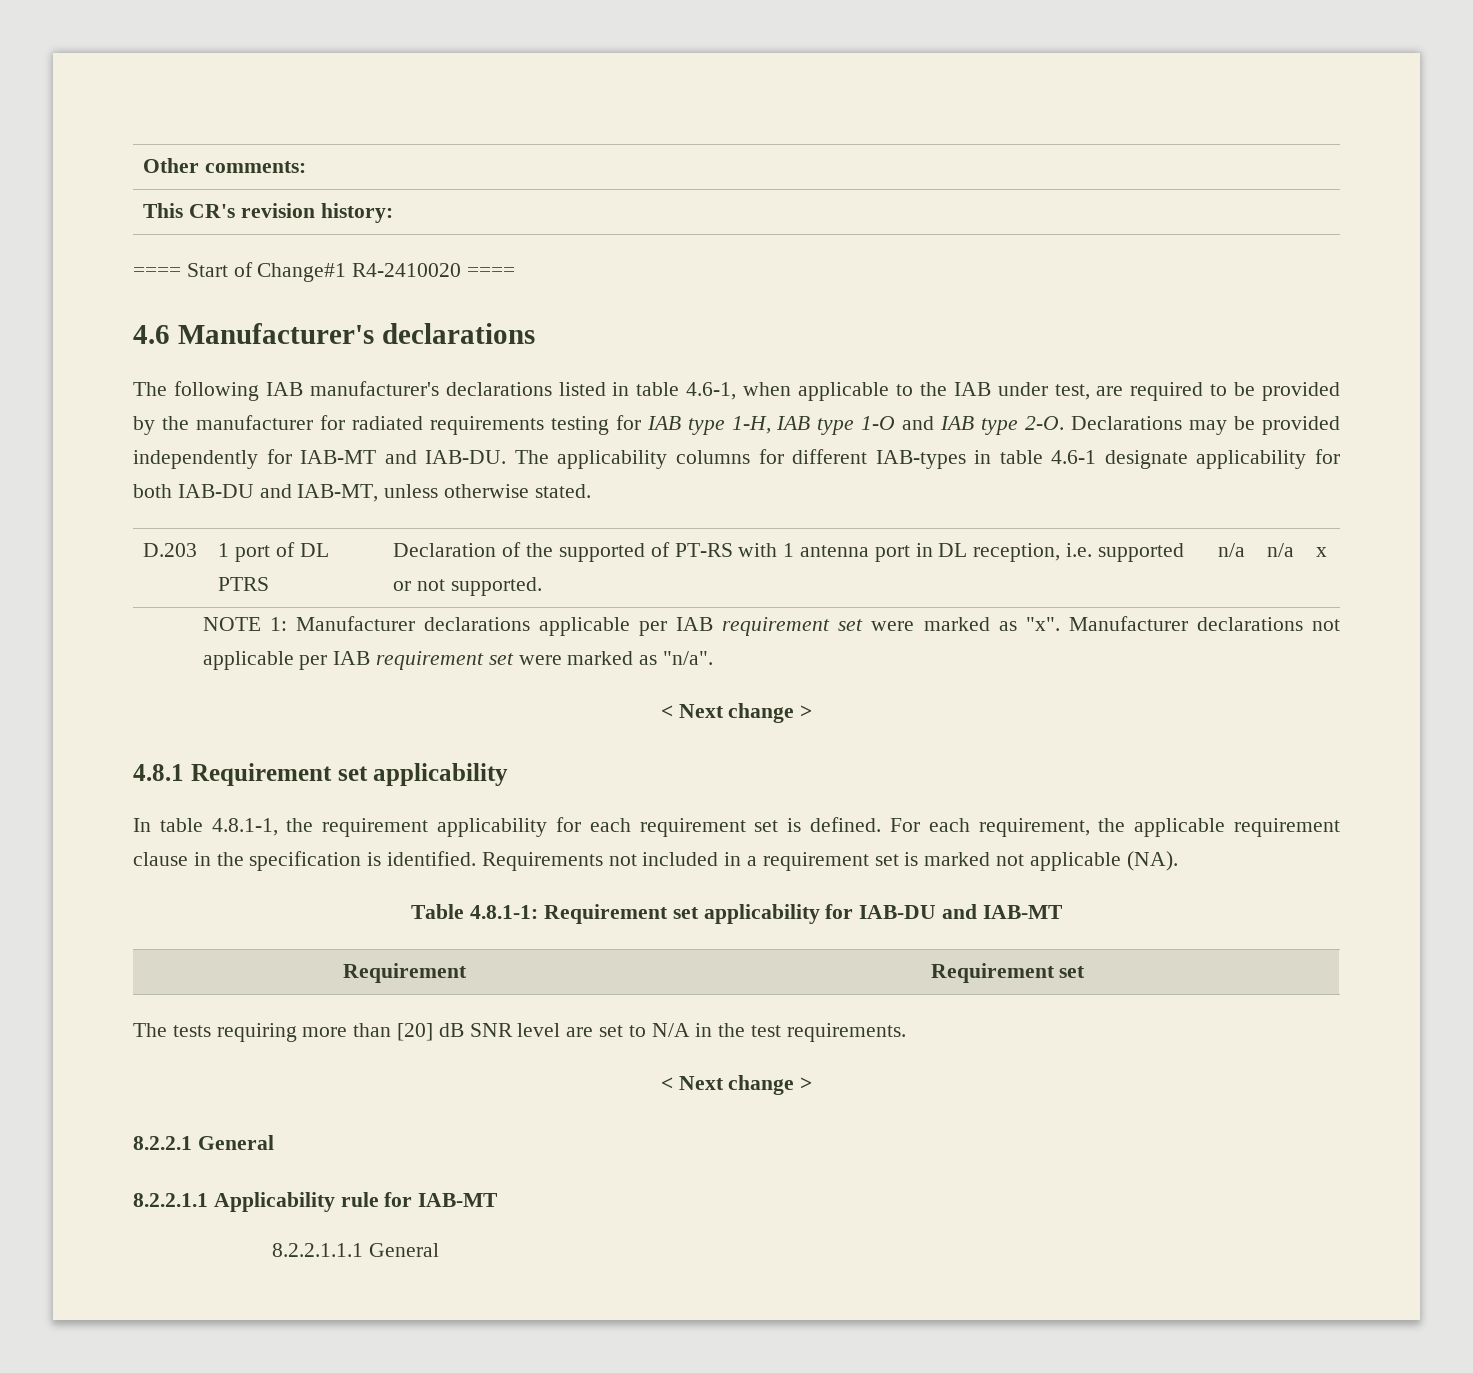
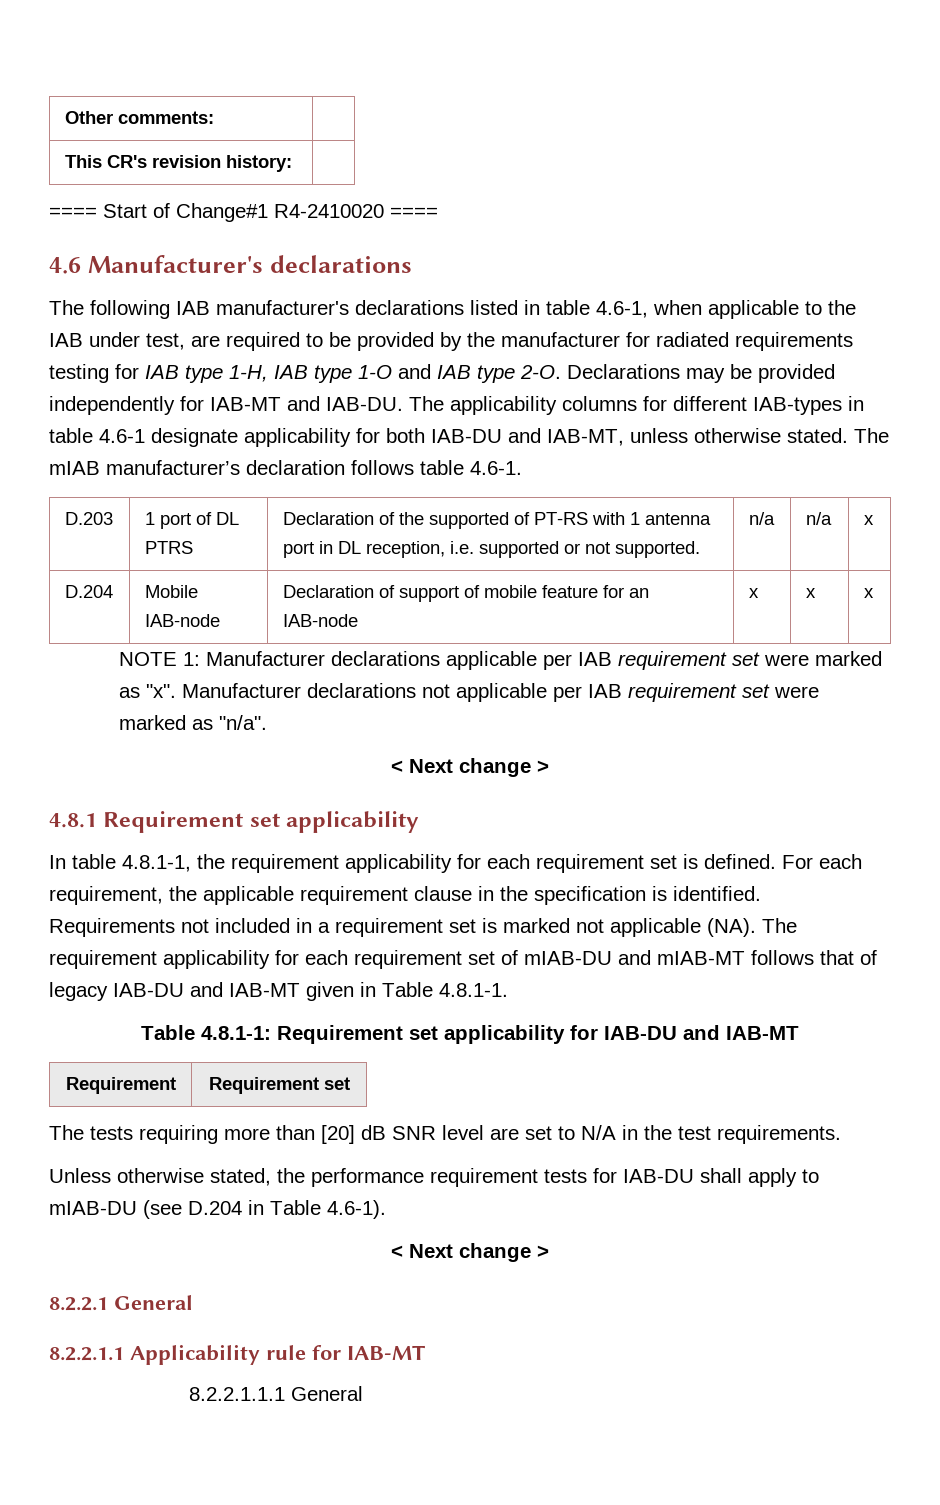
+ The mIAB manufacturer’s declaration follows table 4.6-1.
+ D.204 | Mobile IAB-node | Declaration of support of mobile feature for an IAB-node | x | x | x
- Requirements not included in a requirement set is marked not applicable (NA).
+ Requirements not included in a requirement set is marked not applicable (NA). The requirement applicability for each requirement set of mIAB-DU and mIAB-MT follows that of legacy IAB-DU and IAB-MT given in Table 4.8.1-1.
+ Unless otherwise stated, the performance requirement tests for IAB-DU shall apply to mIAB-DU (see D.204 in Table 4.6-1).

